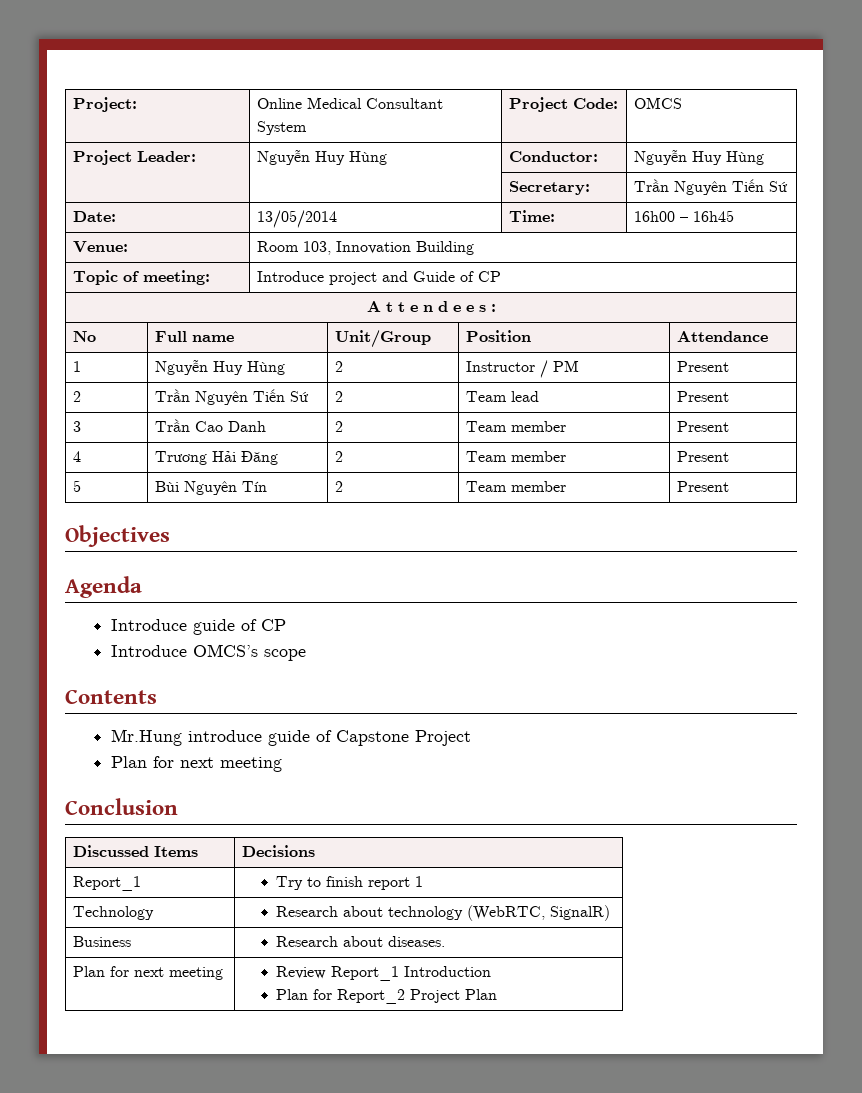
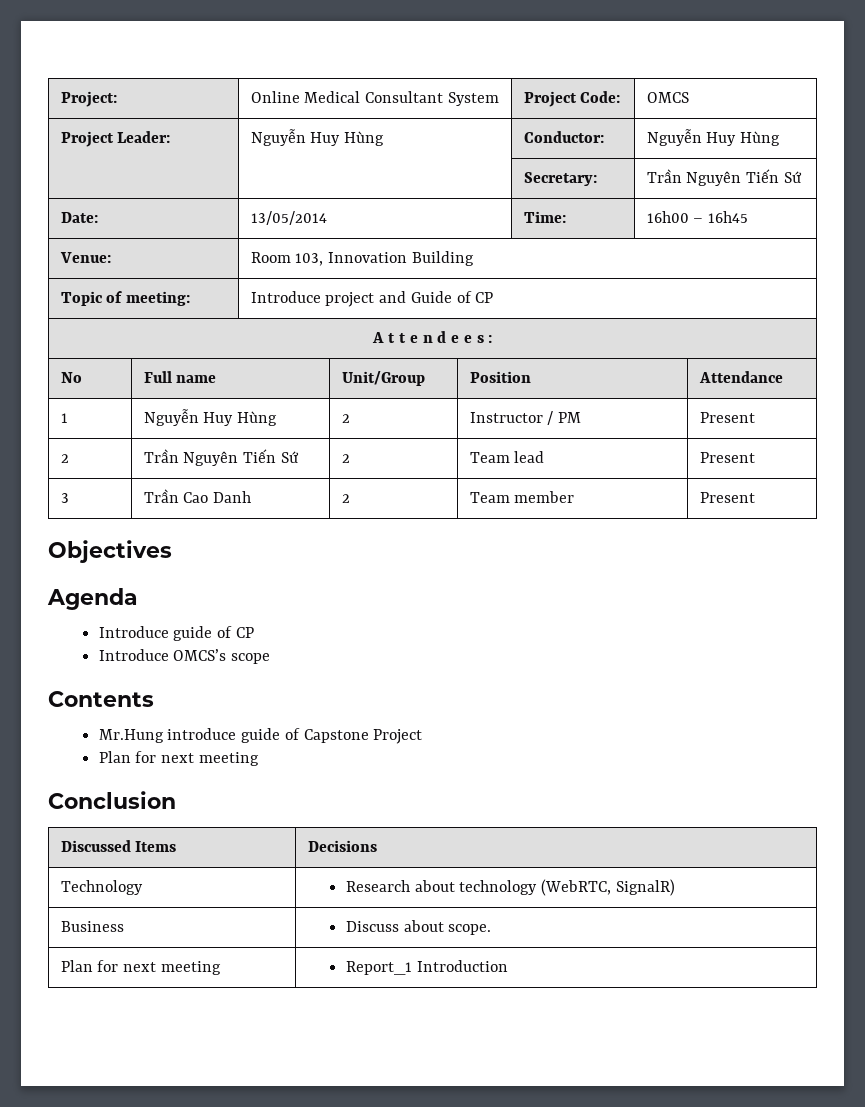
- 4 | Trương Hải Đăng | 2 | Team member | Present
- 5 | Bùi Nguyên Tín | 2 | Team member | Present
- Report_1 | Try to finish report 1
- Business | Research about diseases.
+ Business | Discuss about scope.
- Plan for next meeting | Review Report_1 Introduction
- Plan for Report_2 Project Plan
+ Plan for next meeting | Report_1 Introduction

